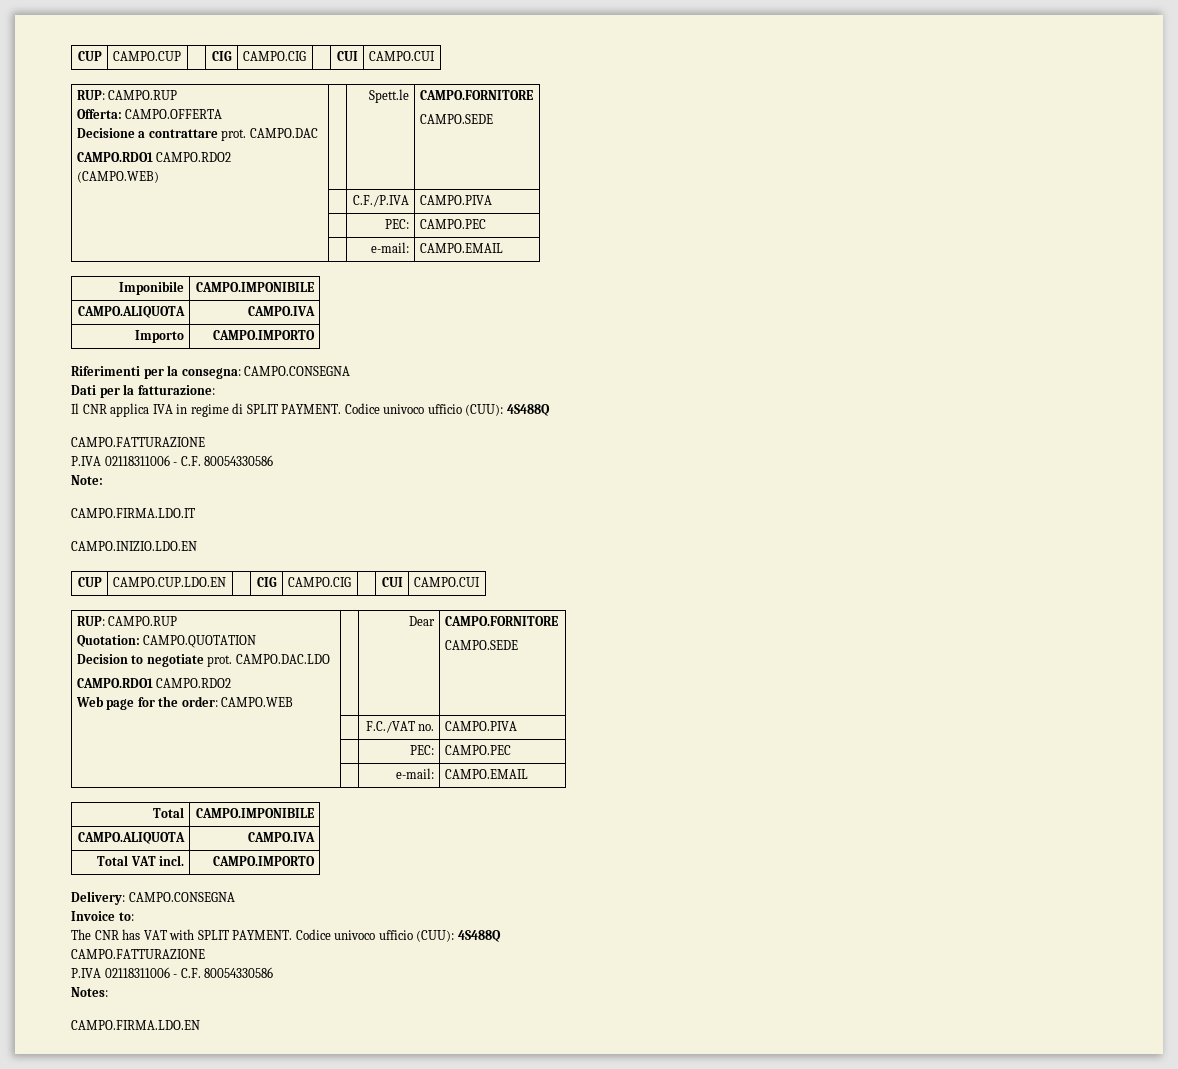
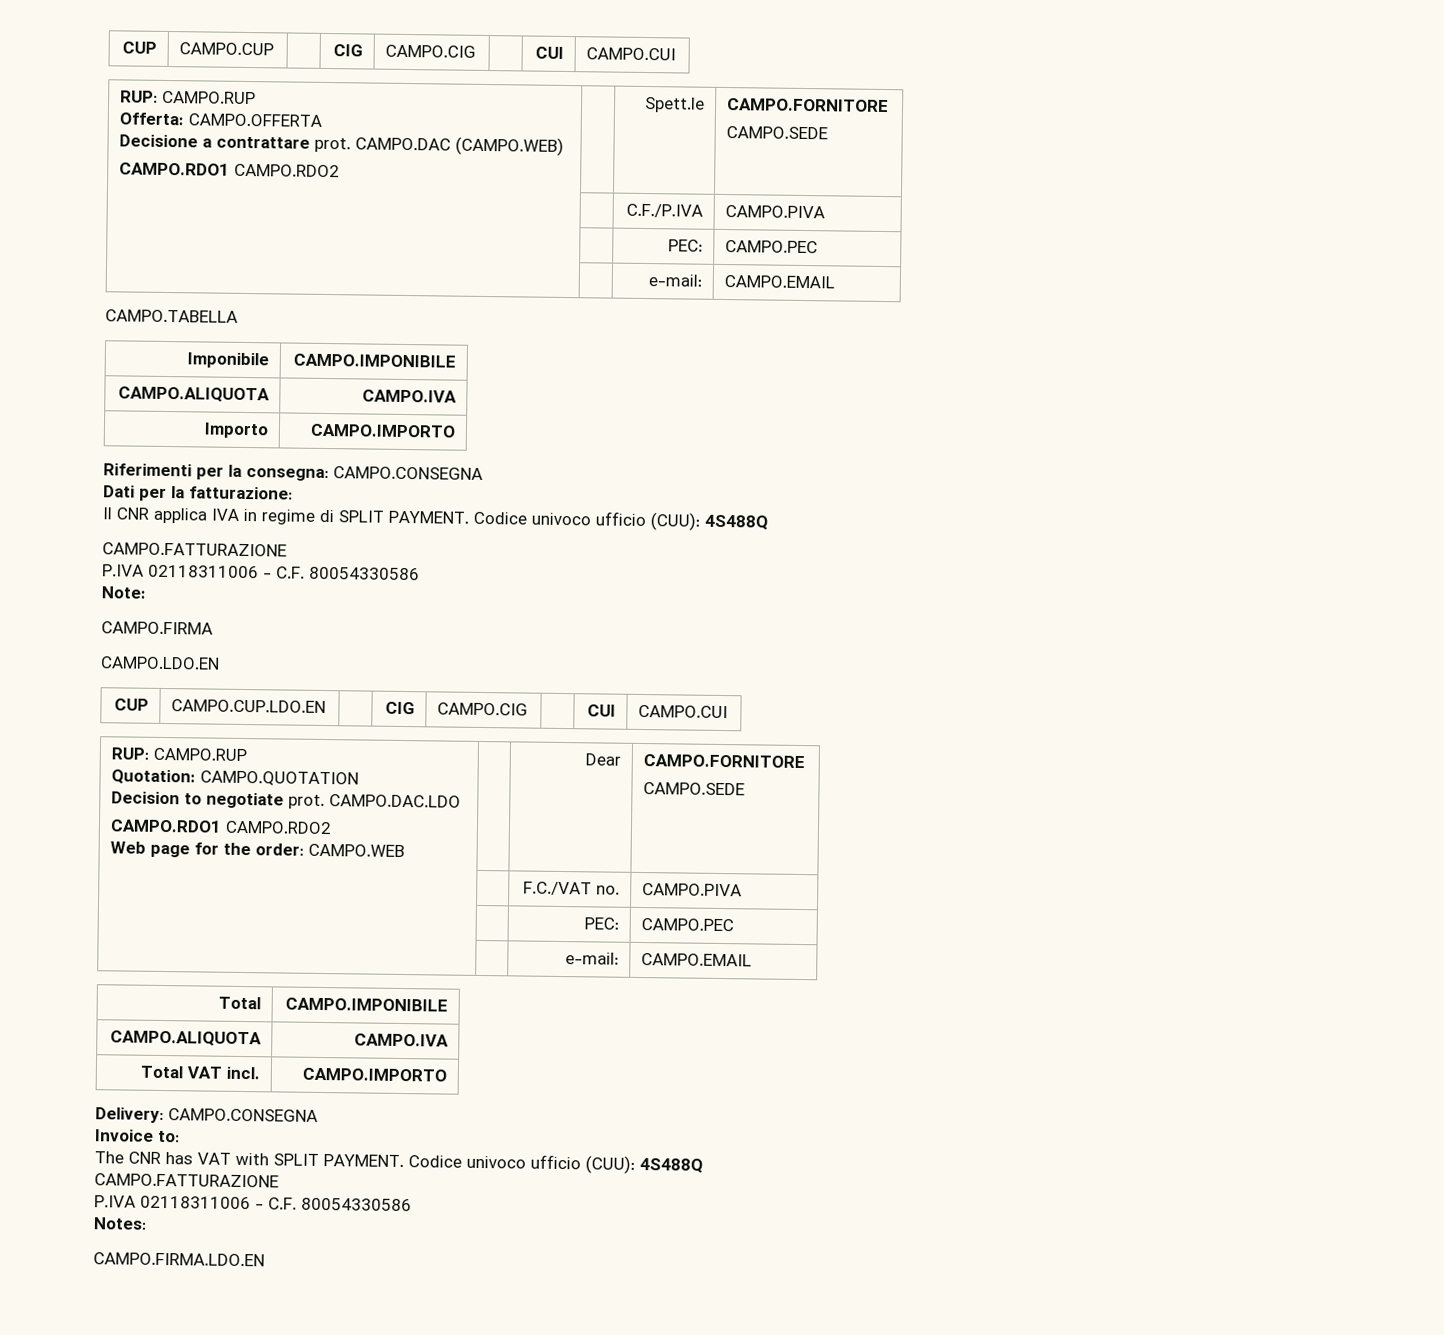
  CUP | CAMPO.CUP | | CIG | CAMPO.CIG | | CUI | CAMPO.CUI
  RUP: CAMPO.RUP
  Offerta: CAMPO.OFFERTA
- Decisione a contrattare prot. CAMPO.DAC
- CAMPO.RDO1 CAMPO.RDO2
- (CAMPO.WEB) | | Spett.le | CAMPO.FORNITORE
+ Decisione a contrattare prot. CAMPO.DAC (CAMPO.WEB)
+ CAMPO.RDO1 CAMPO.RDO2 | | Spett.le | CAMPO.FORNITORE
+ CAMPO.TABELLA
- CAMPO.FIRMA.LDO.IT
- CAMPO.INIZIO.LDO.EN
+ CAMPO.FIRMA
+ CAMPO.LDO.EN

